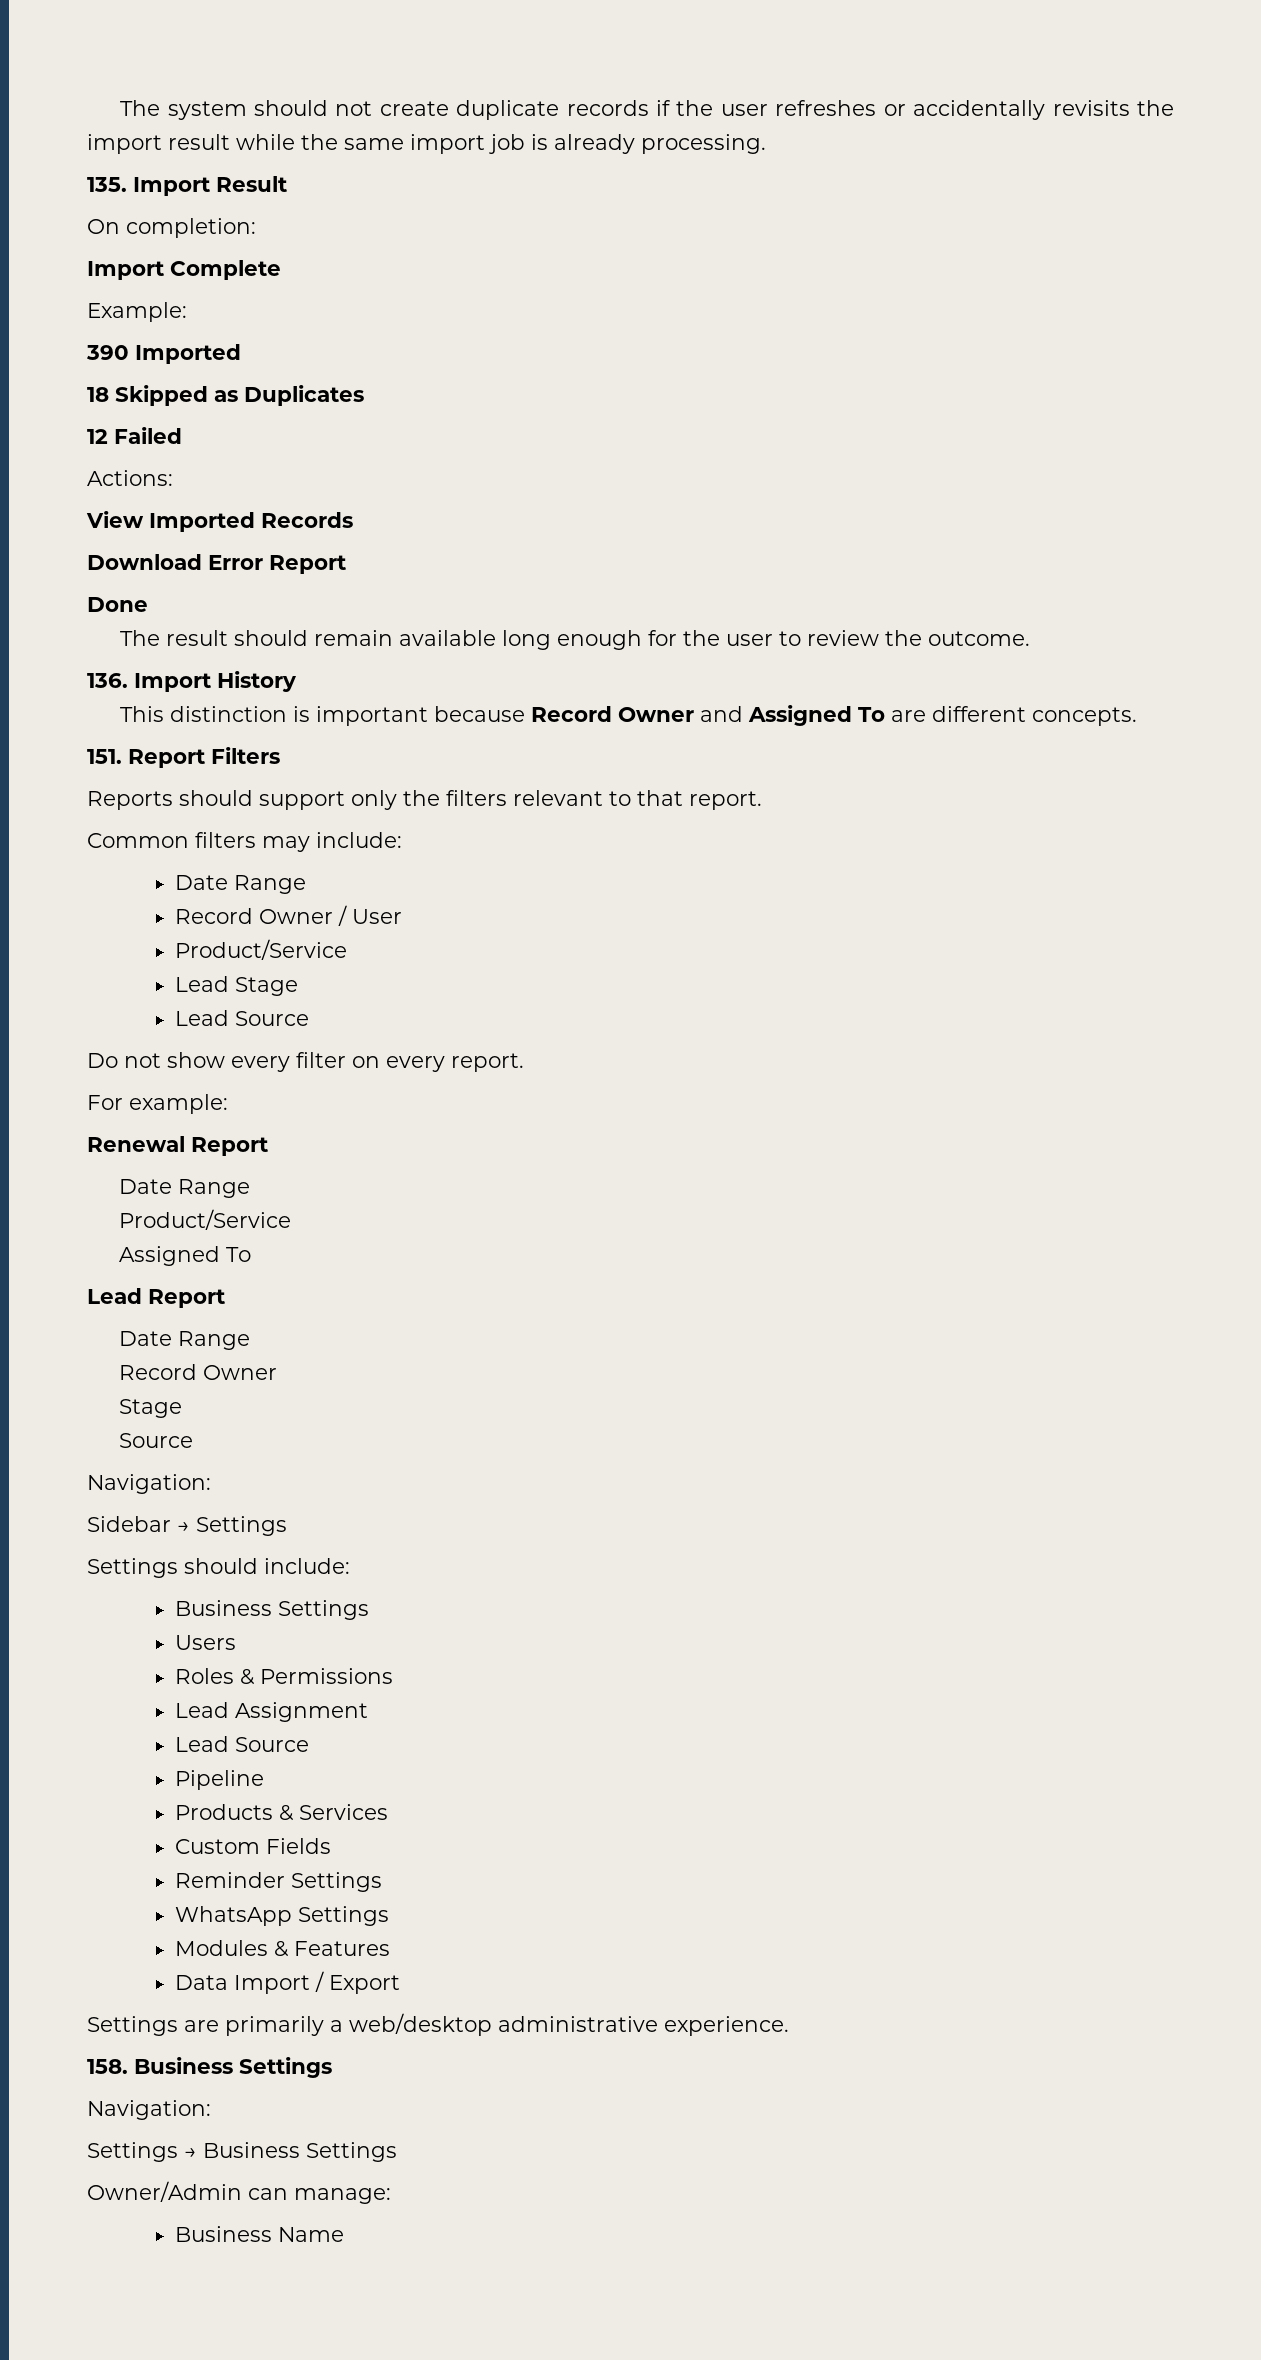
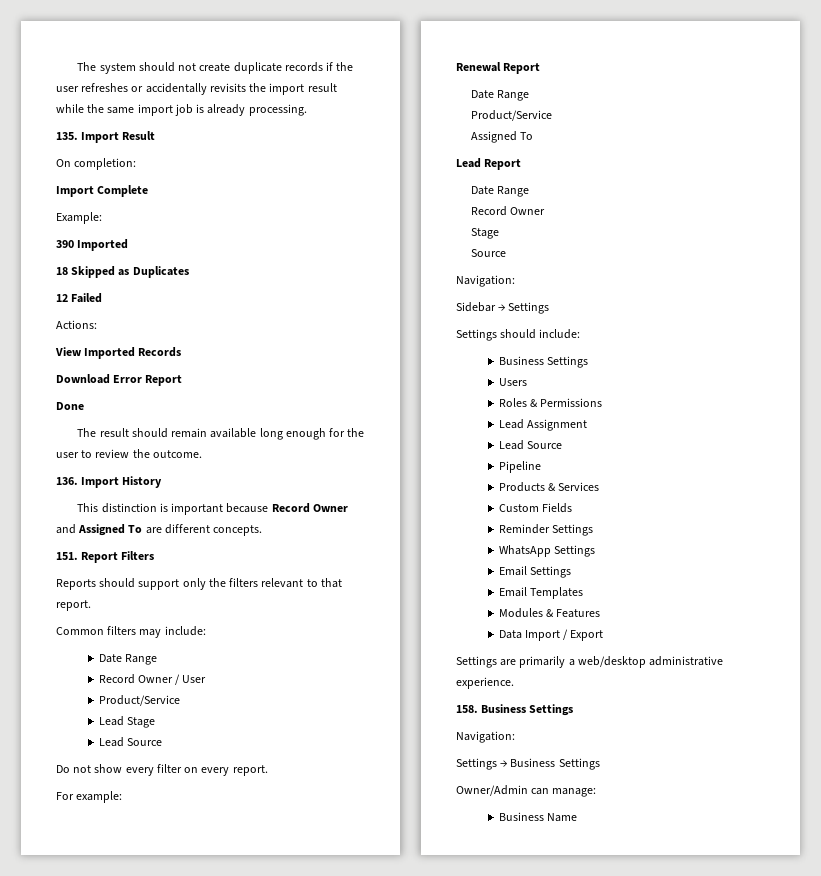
+ Email Settings
+ Email Templates

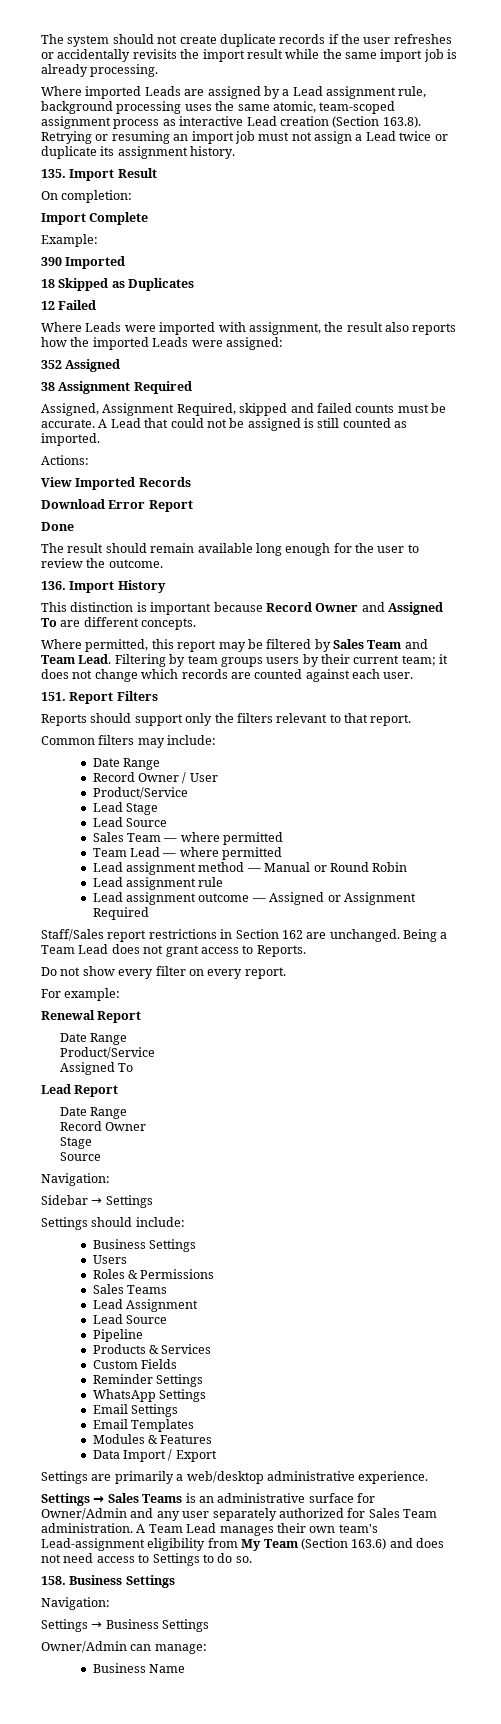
+ Where imported Leads are assigned by a Lead assignment rule, background processing uses the same atomic, team-scoped assignment process as interactive Lead creation (Section 163.8). Retrying or resuming an import job must not assign a Lead twice or duplicate its assignment history.
+ Where Leads were imported with assignment, the result also reports how the imported Leads were assigned:
+ 352 Assigned
+ 38 Assignment Required
+ Assigned, Assignment Required, skipped and failed counts must be accurate. A Lead that could not be assigned is still counted as imported.
+ Where permitted, this report may be filtered by Sales Team and Team Lead. Filtering by team groups users by their current team; it does not change which records are counted against each user.
+ Sales Team — where permitted
+ Team Lead — where permitted
+ Lead assignment method — Manual or Round Robin
+ Lead assignment rule
+ Lead assignment outcome — Assigned or Assignment Required
+ Staff/Sales report restrictions in Section 162 are unchanged. Being a Team Lead does not grant access to Reports.
  Roles & Permissions
+ Sales Teams
+ Settings → Sales Teams is an administrative surface for Owner/Admin and any user separately authorized for Sales Team administration. A Team Lead manages their own team's Lead-assignment eligibility from My Team (Section 163.6) and does not need access to Settings to do so.

